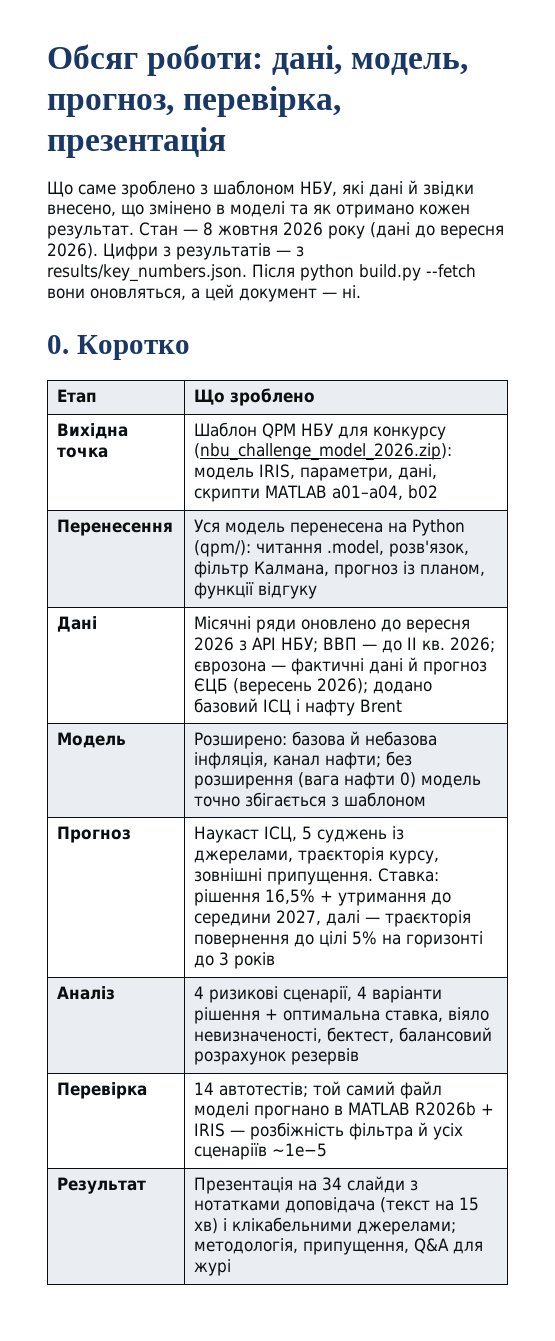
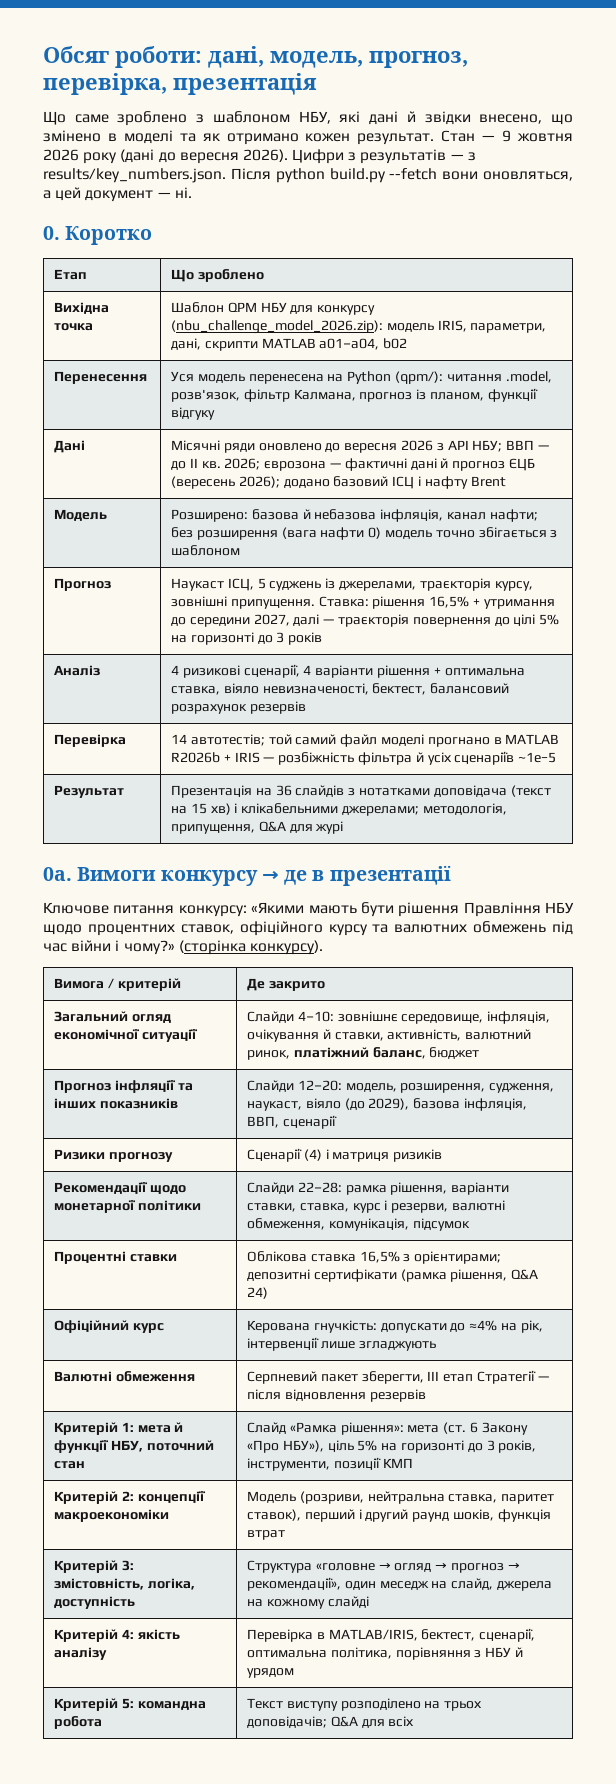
- Стан — 8 жовтня 2026 року (дані до вересня 2026).
+ Стан — 9 жовтня 2026 року (дані до вересня 2026).
- Результат | Презентація на 34 слайди з нотатками доповідача (текст на 15 хв) і клікабельними джерелами; методологія, припущення, Q&A для журі
+ Результат | Презентація на 36 слайдів з нотатками доповідача (текст на 15 хв) і клікабельними джерелами; методологія, припущення, Q&A для журі
+ 0а. Вимоги конкурсу → де в презентації
+ Ключове питання конкурсу: «Якими мають бути рішення Правління НБУ щодо процентних ставок, офіційного курсу та валютних обмежень під час війни і чому?» (сторінка конкурсу).
+ Вимога / критерій | Де закрито
+ Загальний огляд економічної ситуації | Слайди 4–10: зовнішнє середовище, інфляція, очікування й ставки, активність, валютний ринок, платіжний баланс, бюджет
+ Прогноз інфляції та інших показників | Слайди 12–20: модель, розширення, судження, наукаст, віяло (до 2029), базова інфляція, ВВП, сценарії
+ Ризики прогнозу | Сценарії (4) і матриця ризиків
+ Рекомендації щодо монетарної політики | Слайди 22–28: рамка рішення, варіанти ставки, ставка, курс і резерви, валютні обмеження, комунікація, підсумок
+ Процентні ставки | Облікова ставка 16,5% з орієнтирами; депозитні сертифікати (рамка рішення, Q&A 24)
+ Офіційний курс | Керована гнучкість: допускати до ≈4% на рік, інтервенції лише згладжують
+ Валютні обмеження | Серпневий пакет зберегти, III етап Стратегії — після відновлення резервів
+ Критерій 1: мета й функції НБУ, поточний стан | Слайд «Рамка рішення»: мета (ст. 6 Закону «Про НБУ»), ціль 5% на горизонті до 3 років, інструменти, позиції КМП
+ Критерій 2: концепції макроекономіки | Модель (розриви, нейтральна ставка, паритет ставок), перший і другий раунд шоків, функція втрат
+ Критерій 3: змістовність, логіка, доступність | Структура «головне → огляд → прогноз → рекомендації», один меседж на слайд, джерела на кожному слайді
+ Критерій 4: якість аналізу | Перевірка в MATLAB/IRIS, бектест, сценарії, оптимальна політика, порівняння з НБУ й урядом
+ Критерій 5: командна робота | Текст виступу розподілено на трьох доповідачів; Q&A для всіх

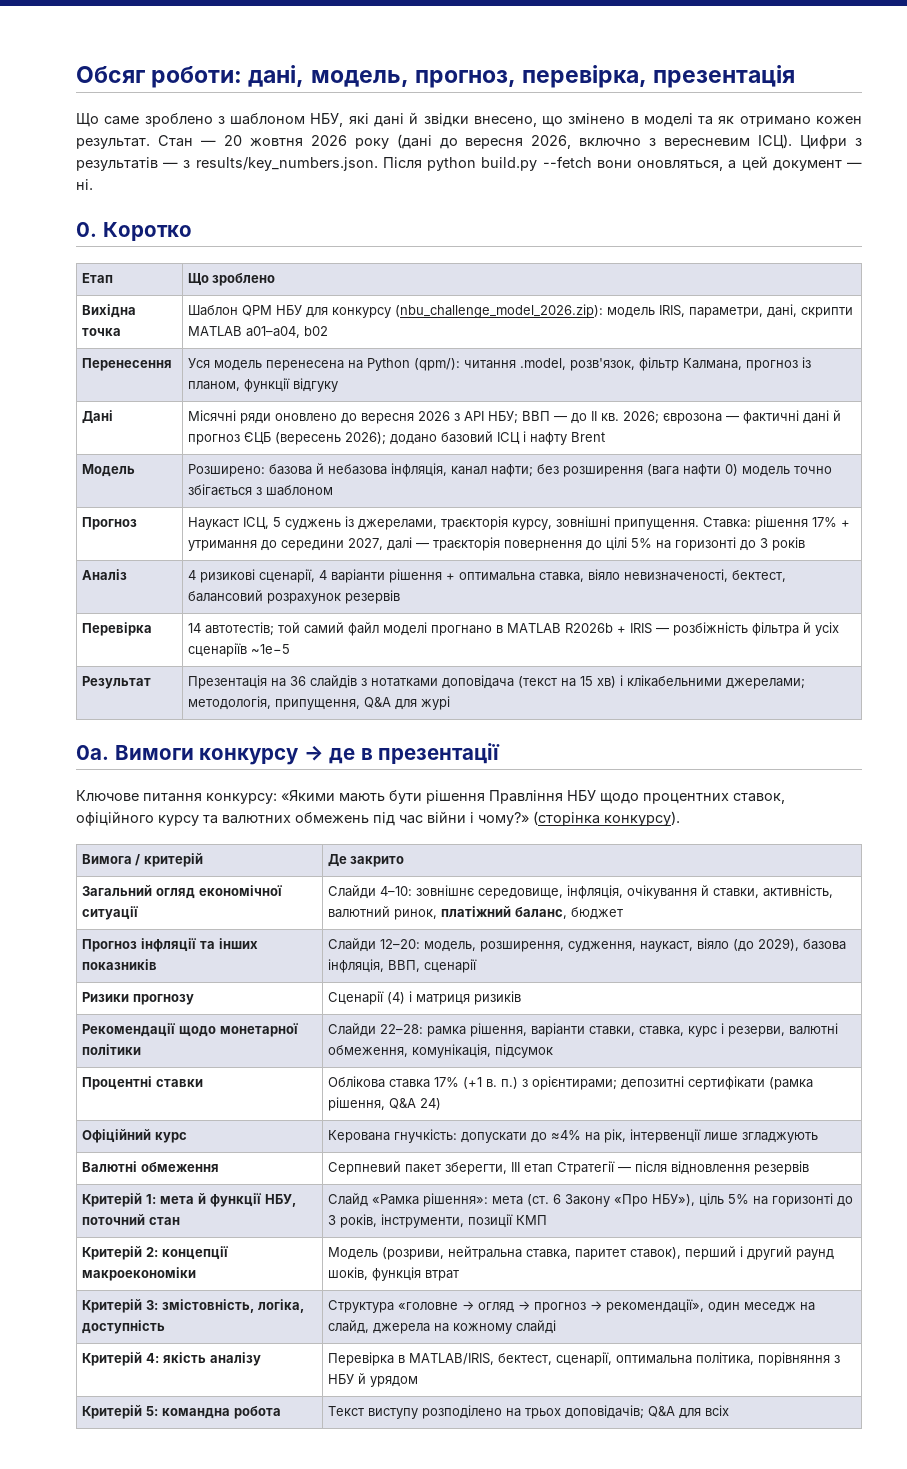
- Стан — 9 жовтня 2026 року (дані до вересня 2026).
+ Стан — 20 жовтня 2026 року (дані до вересня 2026, включно з вересневим ІСЦ).
- Прогноз | Наукаст ІСЦ, 5 суджень із джерелами, траєкторія курсу, зовнішні припущення. Ставка: рішення 16,5% + утримання до середини 2027, далі — траєкторія повернення до цілі 5% на горизонті до 3 років
+ Прогноз | Наукаст ІСЦ, 5 суджень із джерелами, траєкторія курсу, зовнішні припущення. Ставка: рішення 17% + утримання до середини 2027, далі — траєкторія повернення до цілі 5% на горизонті до 3 років
- Процентні ставки | Облікова ставка 16,5% з орієнтирами; депозитні сертифікати (рамка рішення, Q&A 24)
+ Процентні ставки | Облікова ставка 17% (+1 в. п.) з орієнтирами; депозитні сертифікати (рамка рішення, Q&A 24)

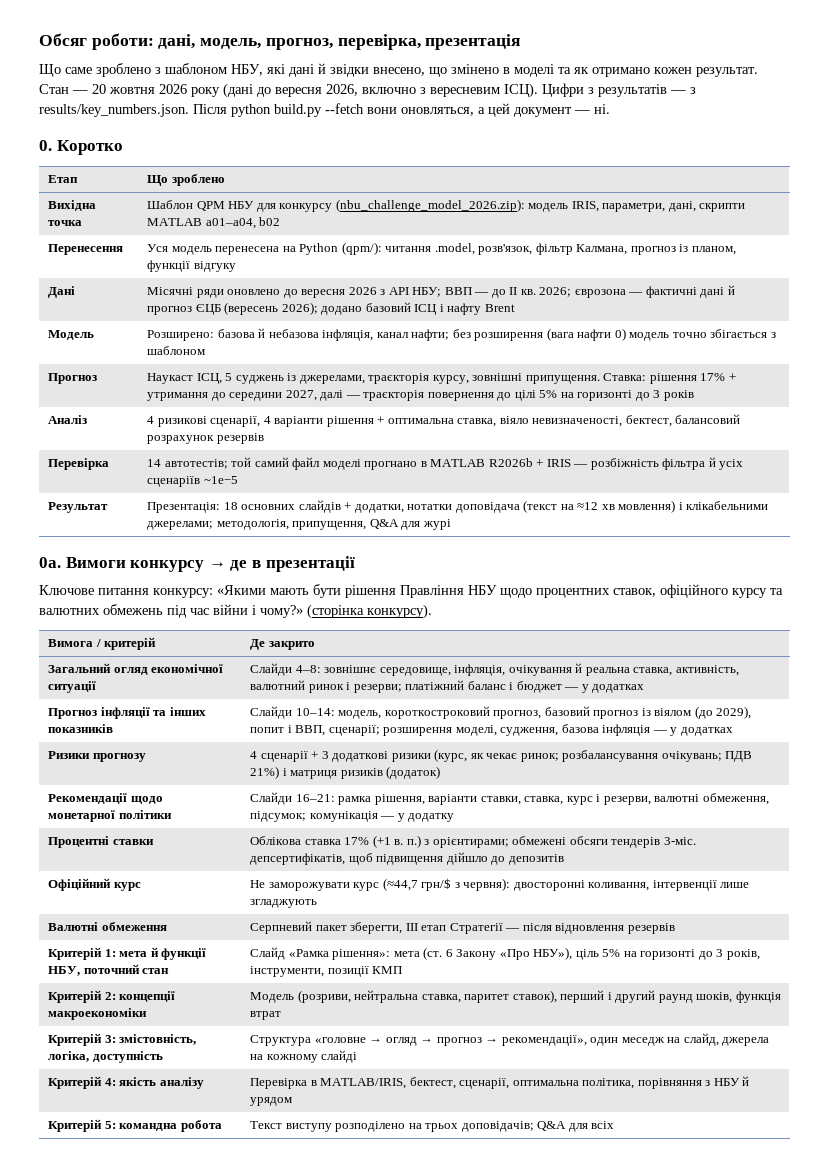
- Результат | Презентація на 36 слайдів з нотатками доповідача (текст на 15 хв) і клікабельними джерелами; методологія, припущення, Q&A для журі
+ Результат | Презентація: 18 основних слайдів + додатки, нотатки доповідача (текст на ≈12 хв мовлення) і клікабельними джерелами; методологія, припущення, Q&A для журі
- Загальний огляд економічної ситуації | Слайди 4–10: зовнішнє середовище, інфляція, очікування й ставки, активність, валютний ринок, платіжний баланс, бюджет
+ Загальний огляд економічної ситуації | Слайди 4–8: зовнішнє середовище, інфляція, очікування й реальна ставка, активність, валютний ринок і резерви; платіжний баланс і бюджет — у додатках
- Прогноз інфляції та інших показників | Слайди 12–20: модель, розширення, судження, наукаст, віяло (до 2029), базова інфляція, ВВП, сценарії
- Ризики прогнозу | Сценарії (4) і матриця ризиків
+ Прогноз інфляції та інших показників | Слайди 10–14: модель, короткостроковий прогноз, базовий прогноз із віялом (до 2029), попит і ВВП, сценарії; розширення моделі, судження, базова інфляція — у додатках
+ Ризики прогнозу | 4 сценарії + 3 додаткові ризики (курс, як чекає ринок; розбалансування очікувань; ПДВ 21%) і матриця ризиків (додаток)
- Рекомендації щодо монетарної політики | Слайди 22–28: рамка рішення, варіанти ставки, ставка, курс і резерви, валютні обмеження, комунікація, підсумок
+ Рекомендації щодо монетарної політики | Слайди 16–21: рамка рішення, варіанти ставки, ставка, курс і резерви, валютні обмеження, підсумок; комунікація — у додатку
- Процентні ставки | Облікова ставка 17% (+1 в. п.) з орієнтирами; депозитні сертифікати (рамка рішення, Q&A 24)
- Офіційний курс | Керована гнучкість: допускати до ≈4% на рік, інтервенції лише згладжують
+ Процентні ставки | Облікова ставка 17% (+1 в. п.) з орієнтирами; обмежені обсяги тендерів 3-міс. депсертифікатів, щоб підвищення дійшло до депозитів
+ Офіційний курс | Не заморожувати курс (≈44,7 грн/$ з червня): двосторонні коливання, інтервенції лише згладжують

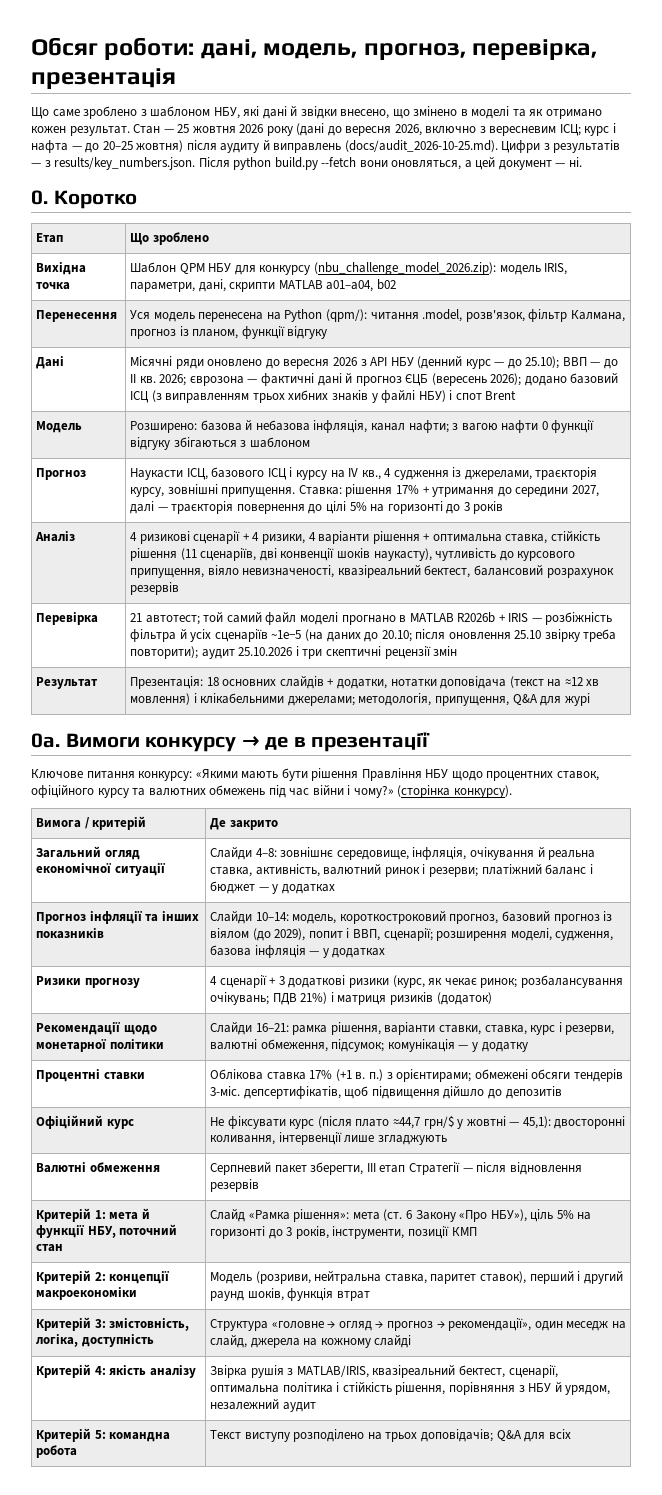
- Стан — 20 жовтня 2026 року (дані до вересня 2026, включно з вересневим ІСЦ). Цифри з результатів — з results/key_numbers.json. Після python build.py --fetch вони оновляться, а цей документ — ні.
+ Стан — 25 жовтня 2026 року (дані до вересня 2026, включно з вересневим ІСЦ; курс і нафта — до 20–25 жовтня) після аудиту й виправлень (docs/audit_2026-10-25.md). Цифри з результатів — з results/key_numbers.json. Після python build.py --fetch вони оновляться, а цей документ — ні.
- Місячні ряди оновлено до вересня 2026 з API НБУ; ВВП — до II кв.
+ Місячні ряди оновлено до вересня 2026 з API НБУ (денний курс — до 25.10); ВВП — до II кв.
- 2026; єврозона — фактичні дані й прогноз ЄЦБ (вересень 2026); додано базовий ІСЦ і нафту Brent
+ 2026; єврозона — фактичні дані й прогноз ЄЦБ (вересень 2026); додано базовий ІСЦ (з виправленням трьох хибних знаків у файлі НБУ) і спот Brent
- Модель | Розширено: базова й небазова інфляція, канал нафти; без розширення (вага нафти 0) модель точно збігається з шаблоном
- Прогноз | Наукаст ІСЦ, 5 суджень із джерелами, траєкторія курсу, зовнішні припущення. Ставка: рішення 17% + утримання до середини 2027, далі — траєкторія повернення до цілі 5% на горизонті до 3 років
+ Модель | Розширено: базова й небазова інфляція, канал нафти; з вагою нафти 0 функції відгуку збігаються з шаблоном
+ Прогноз | Наукасти ІСЦ, базового ІСЦ і курсу на IV кв., 4 судження із джерелами, траєкторія курсу, зовнішні припущення. Ставка: рішення 17% + утримання до середини 2027, далі — траєкторія повернення до цілі 5% на горизонті до 3 років
- Аналіз | 4 ризикові сценарії, 4 варіанти рішення + оптимальна ставка, віяло невизначеності, бектест, балансовий розрахунок резервів
+ Аналіз | 4 ризикові сценарії + 4 ризики, 4 варіанти рішення + оптимальна ставка, стійкість рішення (11 сценаріїв, дві конвенції шоків наукасту), чутливість до курсового припущення, віяло невизначеності, квазіреальний бектест, балансовий розрахунок резервів
- Перевірка | 14 автотестів; той самий файл моделі прогнано в MATLAB R2026b + IRIS — розбіжність фільтра й усіх сценаріїв ~1e−5
+ Перевірка | 21 автотест; той самий файл моделі прогнано в MATLAB R2026b + IRIS — розбіжність фільтра й усіх сценаріїв ~1e−5 (на даних до 20.10; після оновлення 25.10 звірку треба повторити); аудит 25.10.2026 і три скептичні рецензії змін
- Офіційний курс | Не заморожувати курс (≈44,7 грн/$ з червня): двосторонні коливання, інтервенції лише згладжують
+ Офіційний курс | Не фіксувати курс (після плато ≈44,7 грн/$ у жовтні — 45,1): двосторонні коливання, інтервенції лише згладжують
- Критерій 4: якість аналізу | Перевірка в MATLAB/IRIS, бектест, сценарії, оптимальна політика, порівняння з НБУ й урядом
+ Критерій 4: якість аналізу | Звірка рушія з MATLAB/IRIS, квазіреальний бектест, сценарії, оптимальна політика і стійкість рішення, порівняння з НБУ й урядом, незалежний аудит

